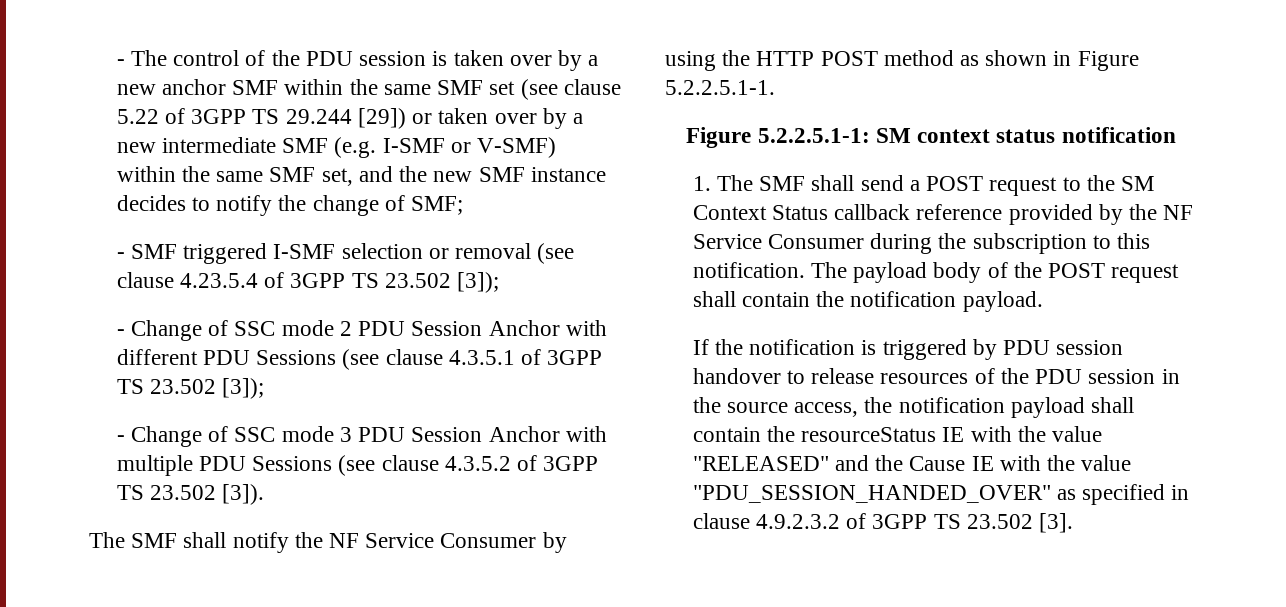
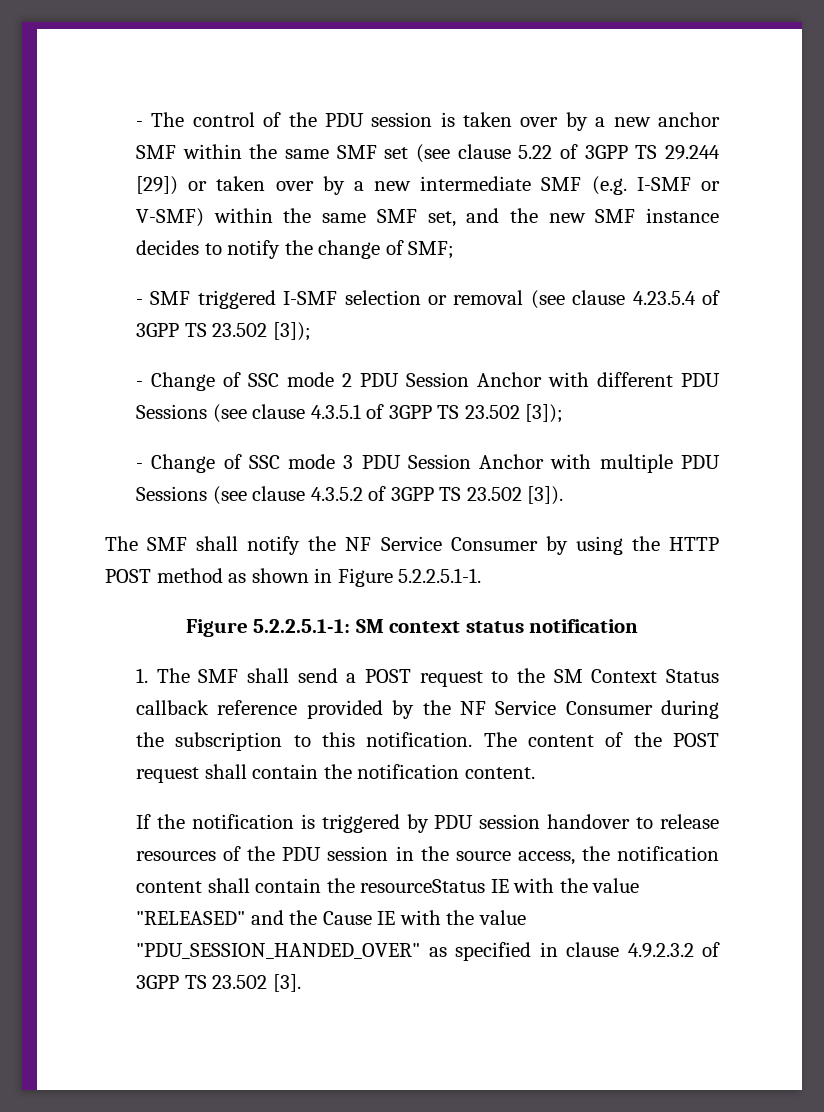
- The payload body of the POST request shall contain the notification payload.
+ The content of the POST request shall contain the notification content.
- If the notification is triggered by PDU session handover to release resources of the PDU session in the source access, the notification payload shall contain the resourceStatus IE with the value "RELEASED" and the Cause IE with the value "PDU_SESSION_HANDED_OVER" as specified in clause 4.9.2.3.2 of 3GPP TS 23.502 [3].
+ If the notification is triggered by PDU session handover to release resources of the PDU session in the source access, the notification content shall contain the resourceStatus IE with the value "RELEASED" and the Cause IE with the value "PDU_SESSION_HANDED_OVER" as specified in clause 4.9.2.3.2 of 3GPP TS 23.502 [3].

